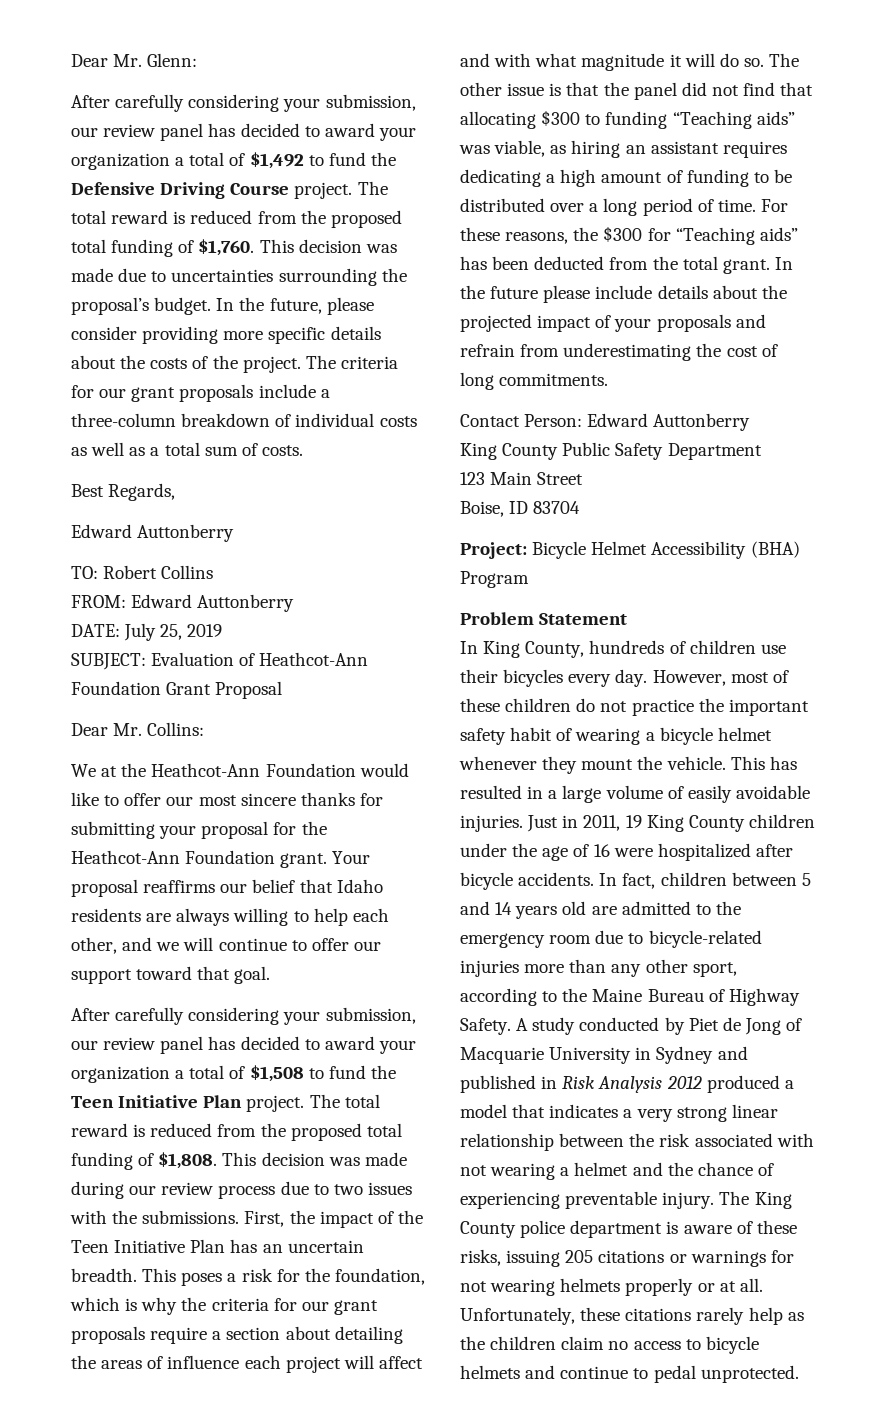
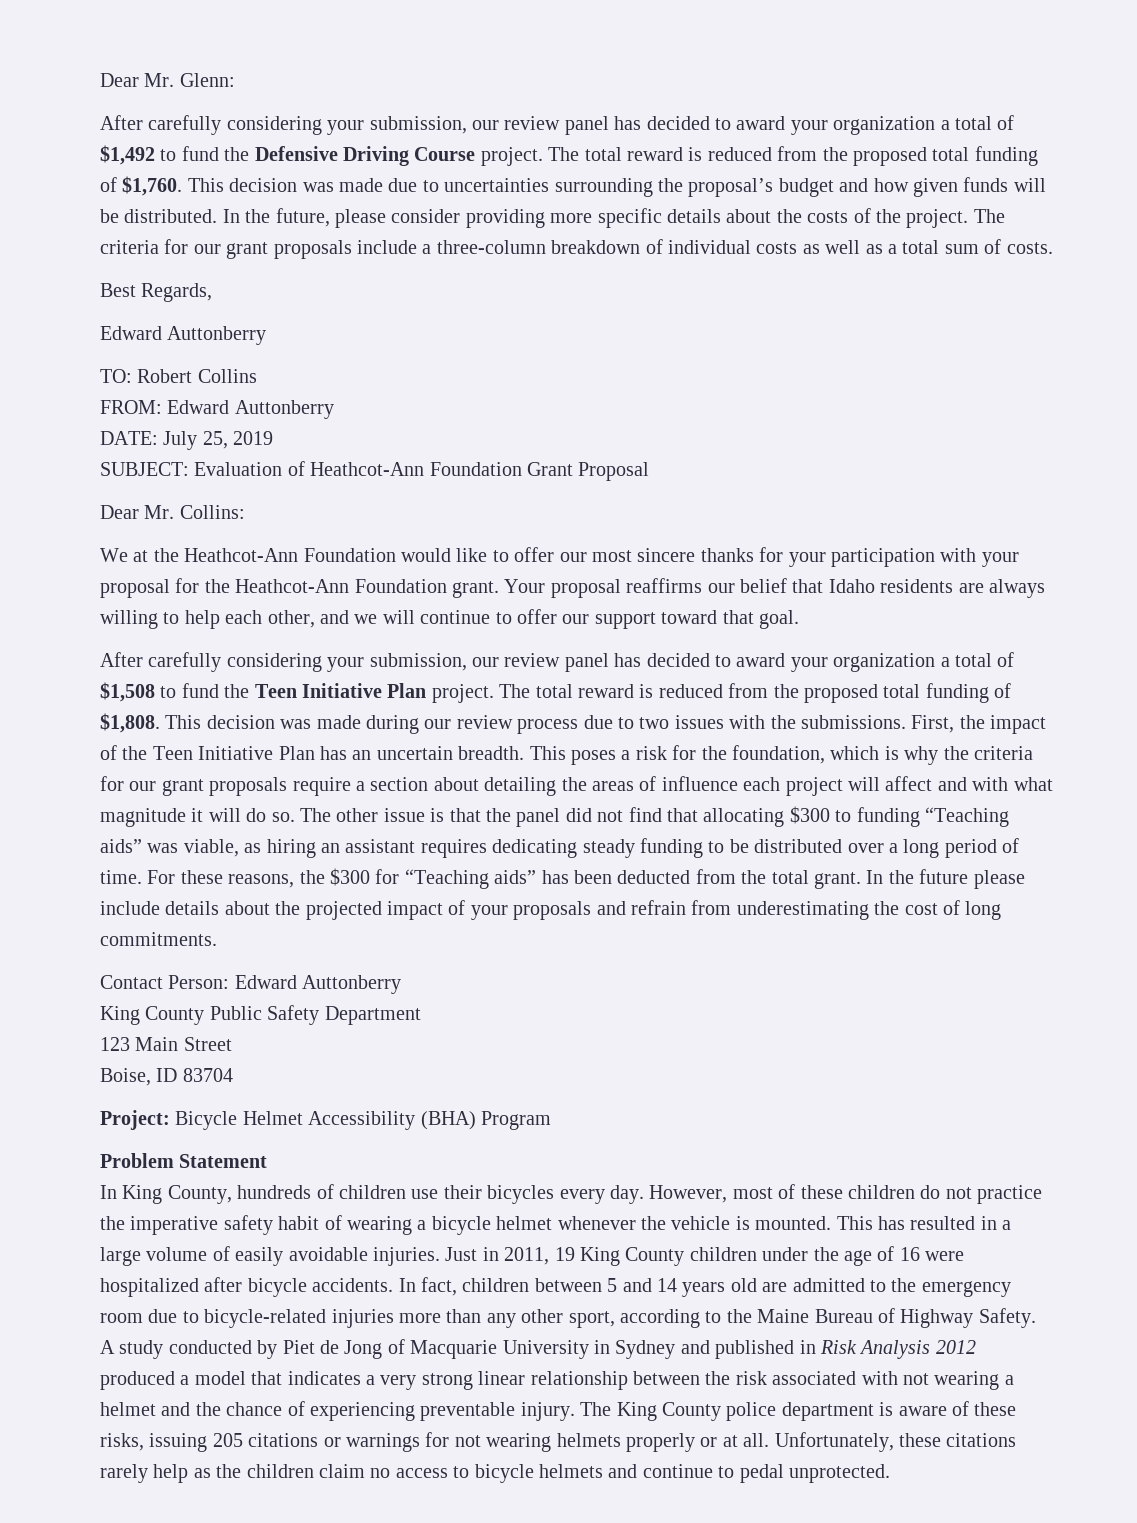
- This decision was made due to uncertainties surrounding the proposal’s budget.
+ This decision was made due to uncertainties surrounding the proposal’s budget and how given funds will be distributed.
- We at the Heathcot-Ann Foundation would like to offer our most sincere thanks for submitting your proposal for the Heathcot-Ann Foundation grant.
+ We at the Heathcot-Ann Foundation would like to offer our most sincere thanks for your participation with your proposal for the Heathcot-Ann Foundation grant.
- The other issue is that the panel did not find that allocating $300 to funding “Teaching aids” was viable, as hiring an assistant requires dedicating a high amount of funding to be distributed over a long period of time.
+ The other issue is that the panel did not find that allocating $300 to funding “Teaching aids” was viable, as hiring an assistant requires dedicating steady funding to be distributed over a long period of time.
- However, most of these children do not practice the important safety habit of wearing a bicycle helmet whenever they mount the vehicle.
+ However, most of these children do not practice the imperative safety habit of wearing a bicycle helmet whenever the vehicle is mounted.

